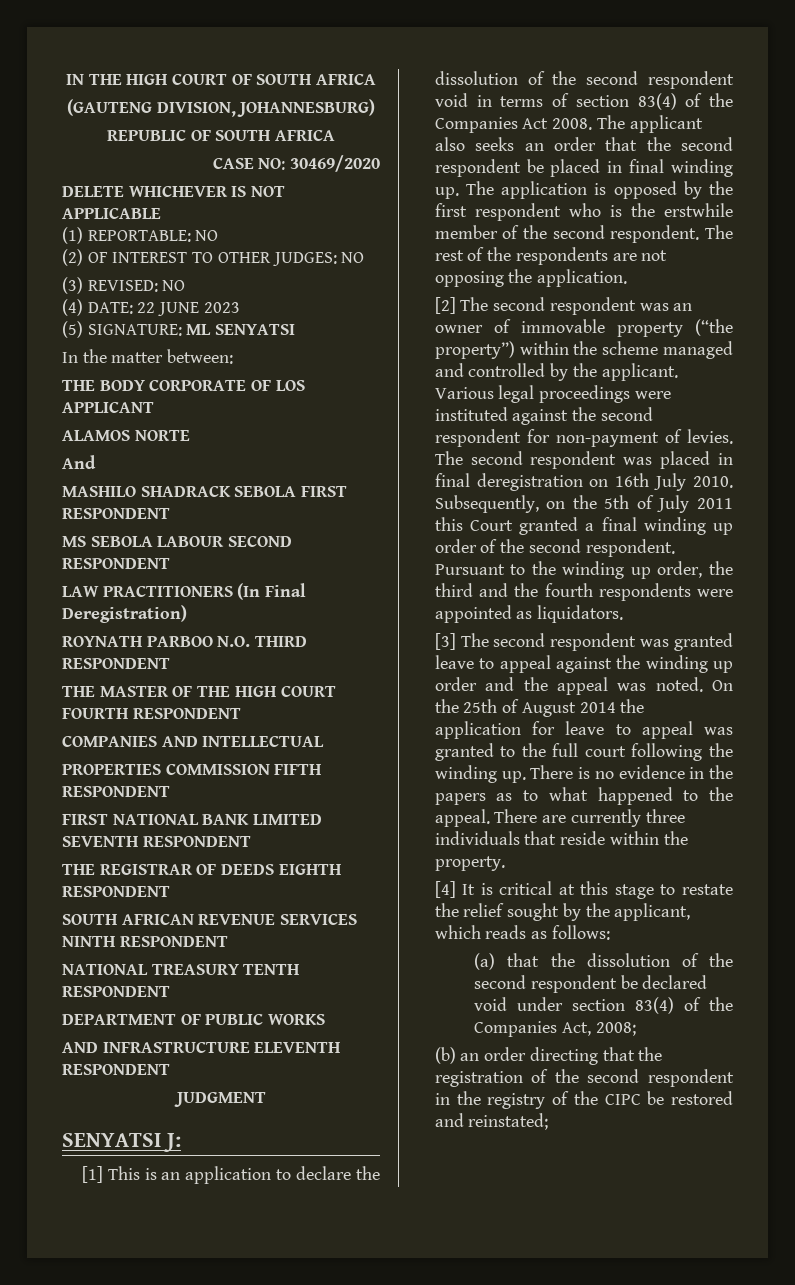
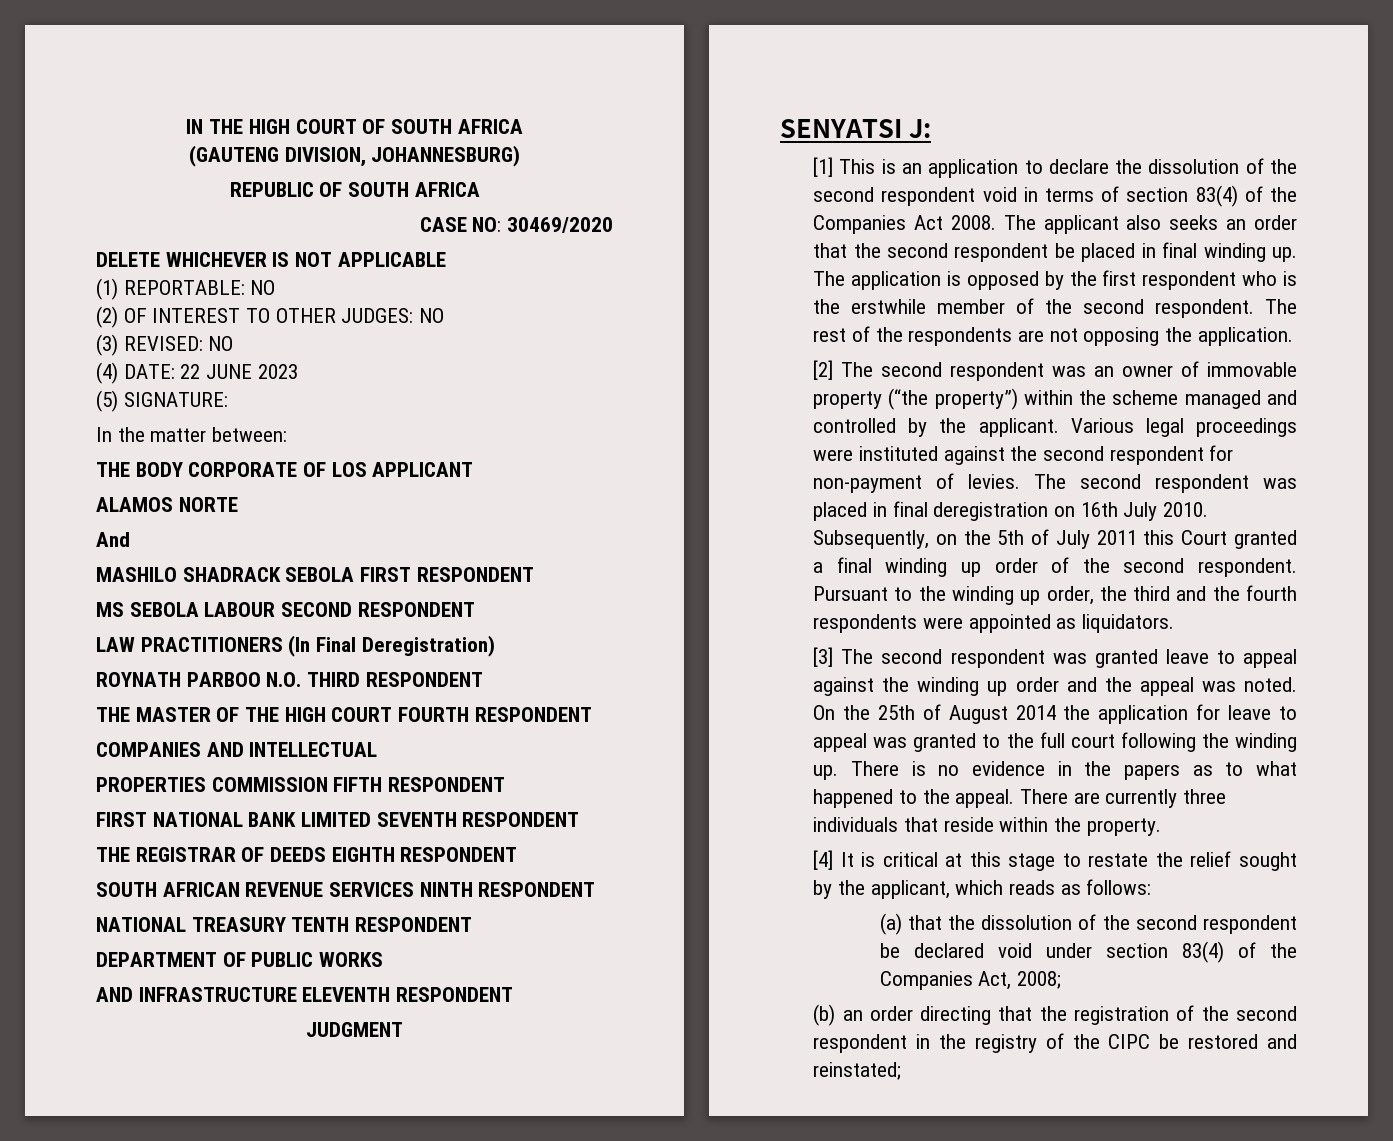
- (5) SIGNATURE: ML SENYATSI
+ (5) SIGNATURE:

